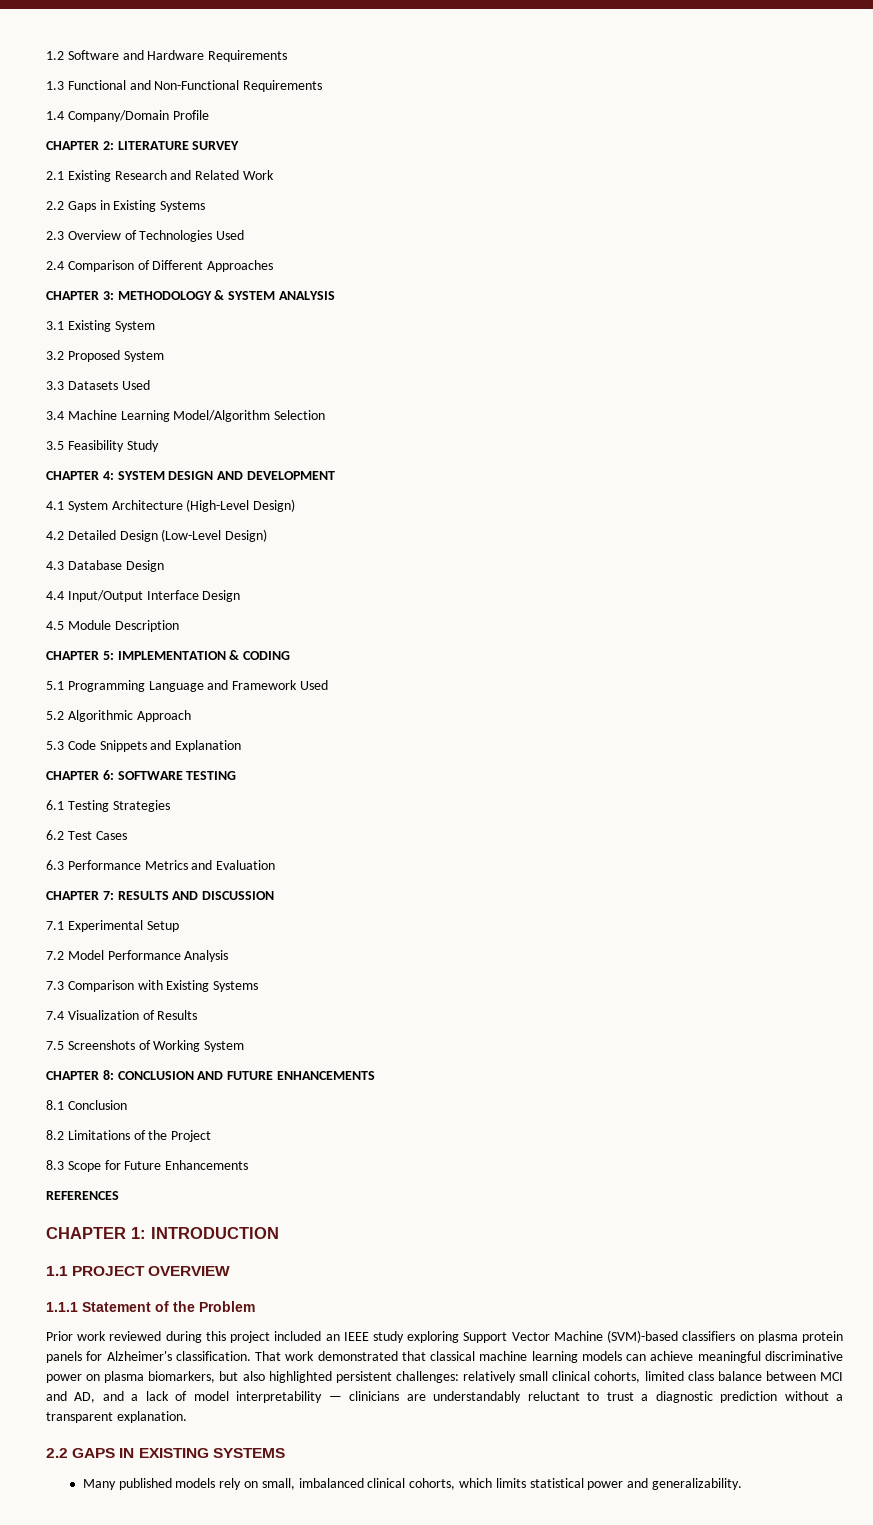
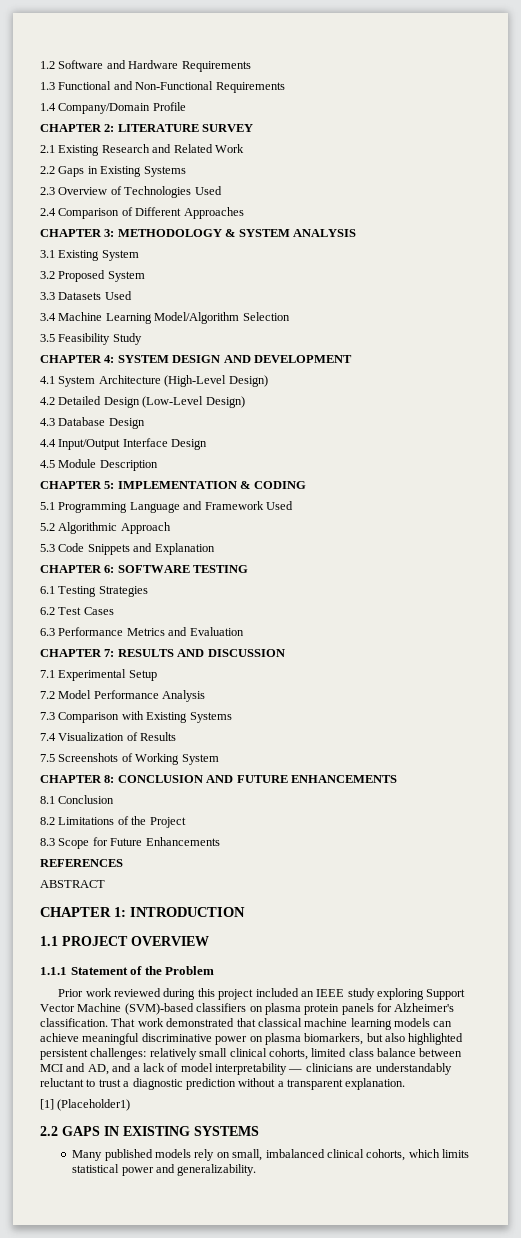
+ ABSTRACT
+ [1] (Placeholder1)

